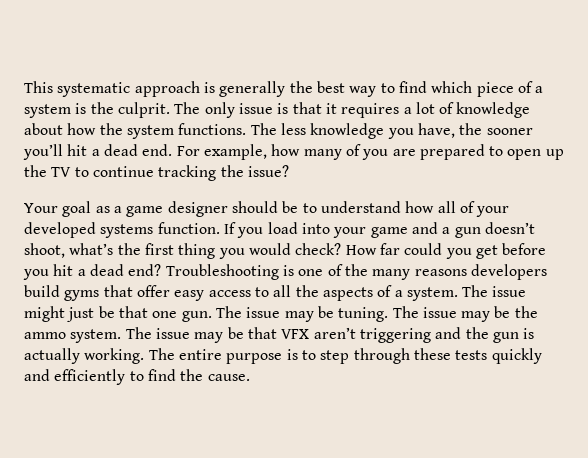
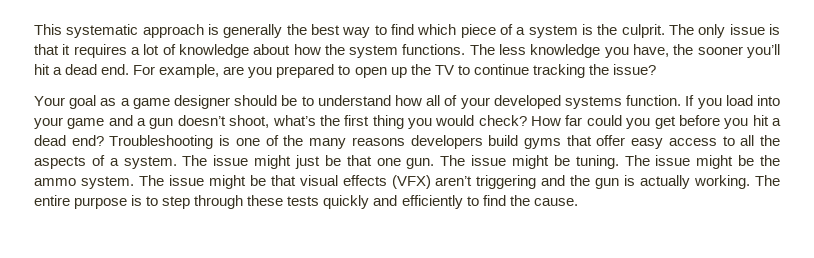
- For example, how many of you are prepared to open up the TV to continue tracking the issue?
+ For example, are you prepared to open up the TV to continue tracking the issue?
- The issue may be tuning.
+ The issue might be tuning.
- The issue may be the ammo system.
+ The issue might be the ammo system.
- The issue may be that VFX aren’t triggering and the gun is actually working.
+ The issue might be that visual effects (VFX) aren’t triggering and the gun is actually working.

